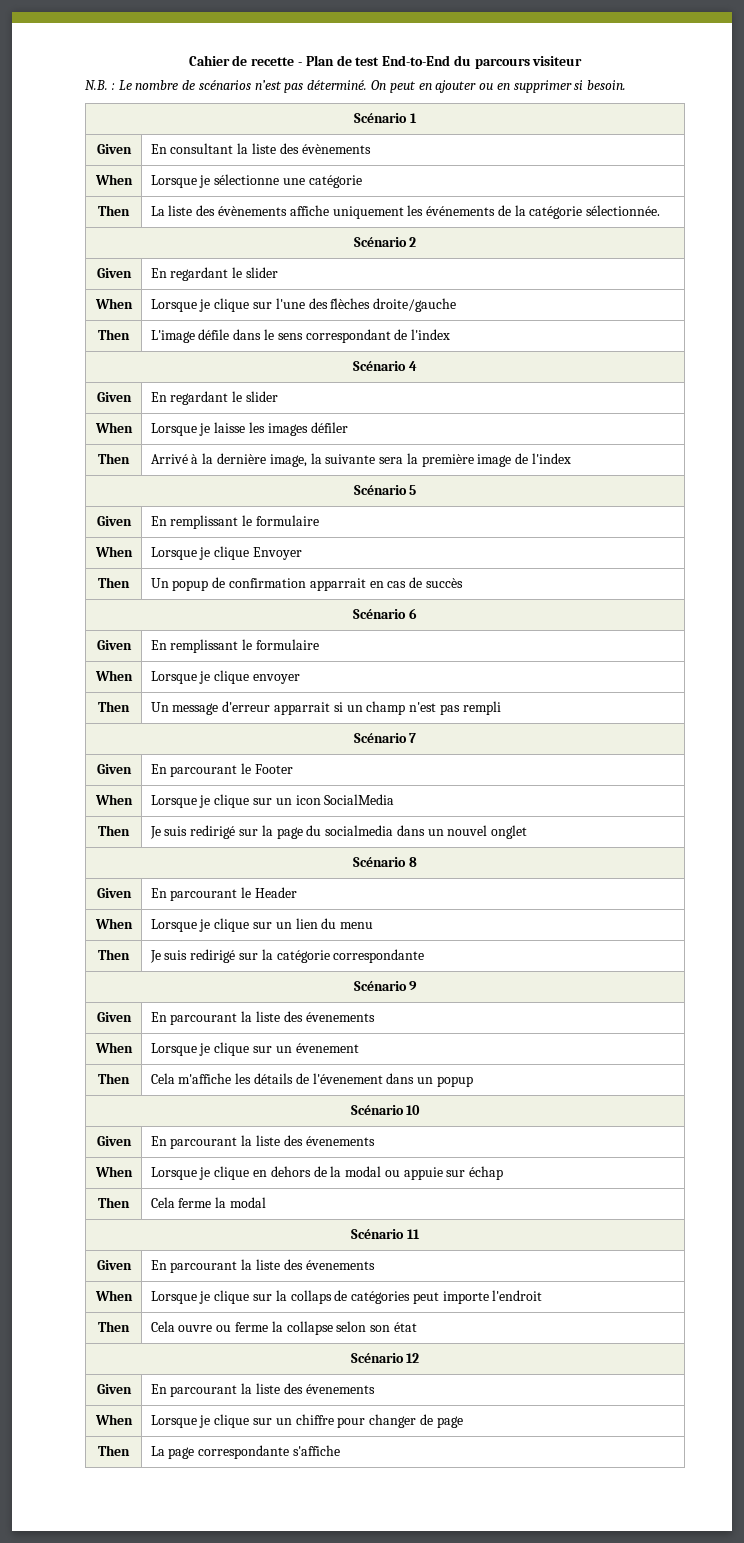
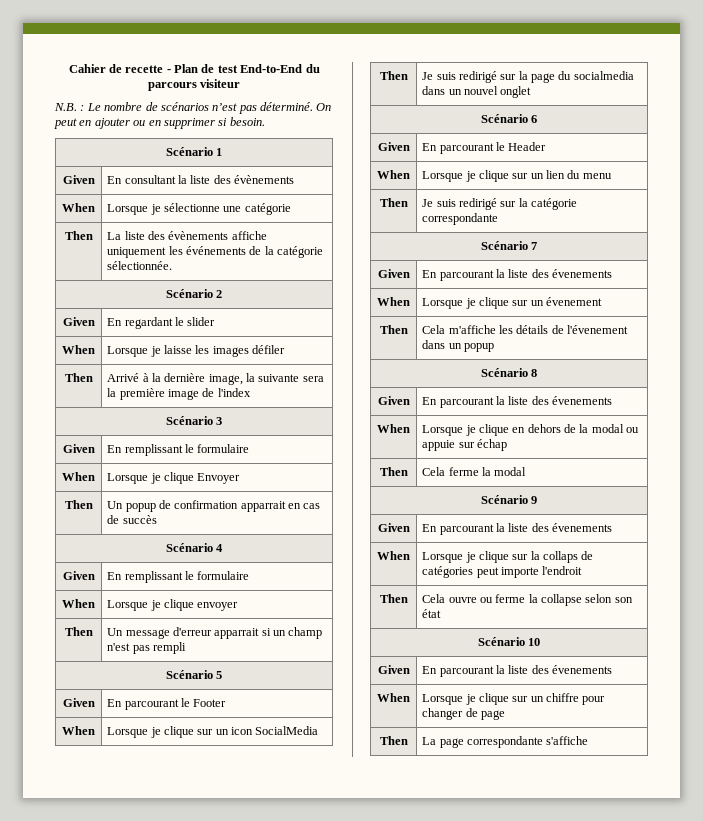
- When | Lorsque je clique sur l'une des flèches droite/gauche
- Then | L'image défile dans le sens correspondant de l'index
- Scénario 4
- Given | En regardant le slider
- Scénario 5
+ Scénario 3
- Scénario 6
+ Scénario 4
- Scénario 7
+ Scénario 5
- Scénario 8
+ Scénario 6
- Scénario 9
+ Scénario 7
- Scénario 10
+ Scénario 8
- Scénario 11
+ Scénario 9
- Scénario 12
+ Scénario 10

